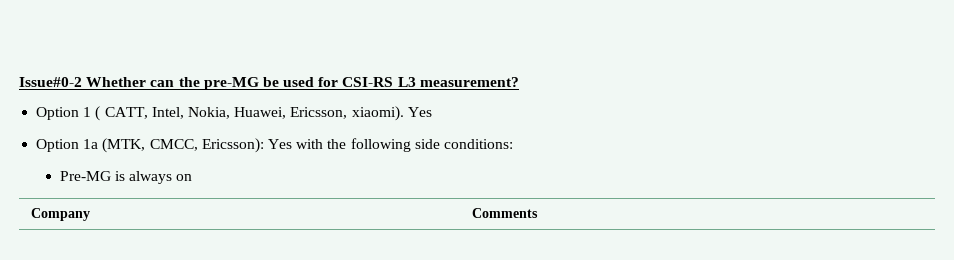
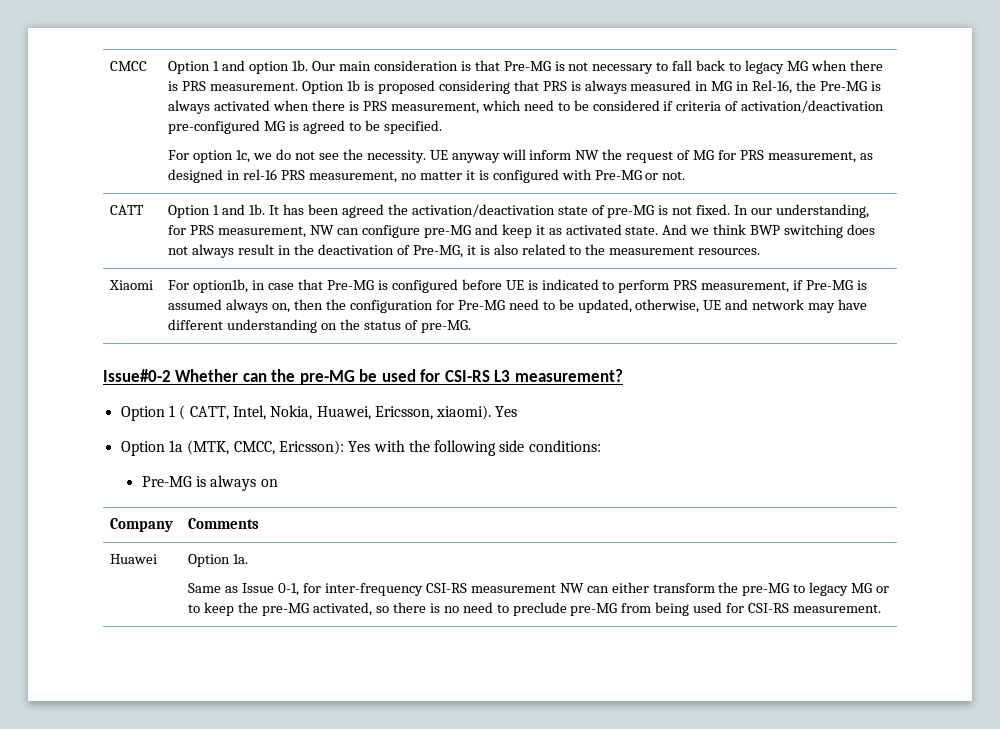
+ CMCC | Option 1 and option 1b. Our main consideration is that Pre-MG is not necessary to fall back to legacy MG when there is PRS measurement. Option 1b is proposed considering that PRS is always measured in MG in Rel-16, the Pre-MG is always activated when there is PRS measurement, which need to be considered if criteria of activation/deactivation pre-configured MG is agreed to be specified.
+ For option 1c, we do not see the necessity. UE anyway will inform NW the request of MG for PRS measurement, as designed in rel-16 PRS measurement, no matter it is configured with Pre-MG or not.
+ CATT | Option 1 and 1b. It has been agreed the activation/deactivation state of pre-MG is not fixed. In our understanding, for PRS measurement, NW can configure pre-MG and keep it as activated state. And we think BWP switching does not always result in the deactivation of Pre-MG, it is also related to the measurement resources.
+ Xiaomi | For option1b, in case that Pre-MG is configured before UE is indicated to perform PRS measurement, if Pre-MG is assumed always on, then the configuration for Pre-MG need to be updated, otherwise, UE and network may have different understanding on the status of pre-MG.
+ Huawei | Option 1a.
+ Same as Issue 0-1, for inter-frequency CSI-RS measurement NW can either transform the pre-MG to legacy MG or to keep the pre-MG activated, so there is no need to preclude pre-MG from being used for CSI-RS measurement.

